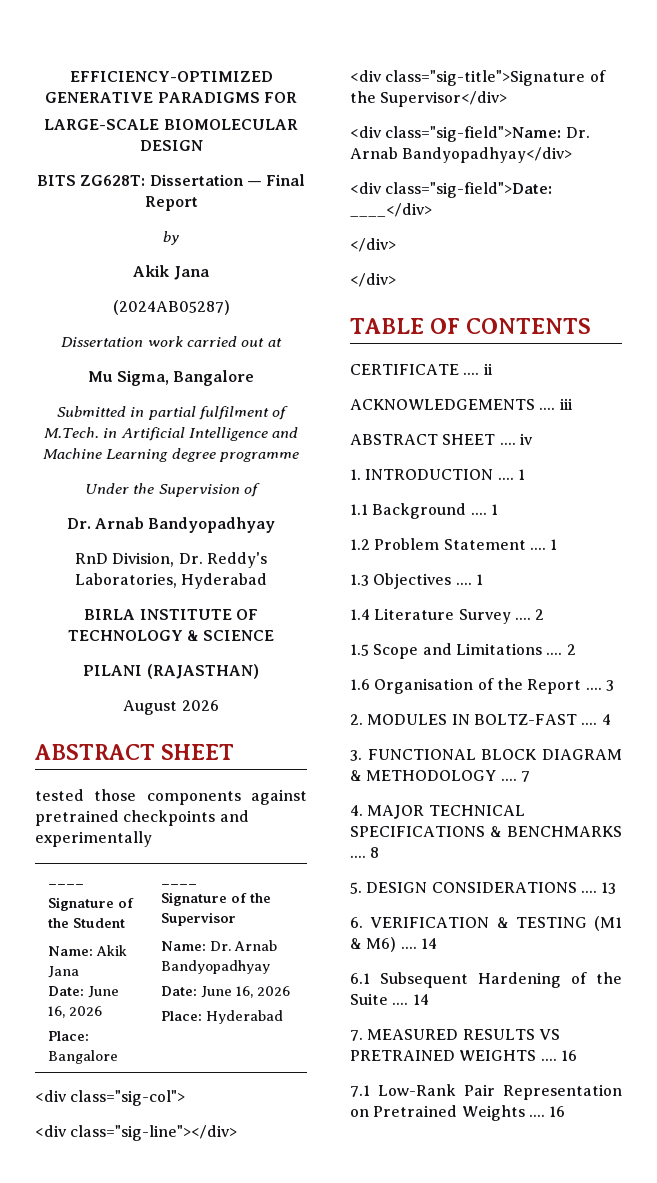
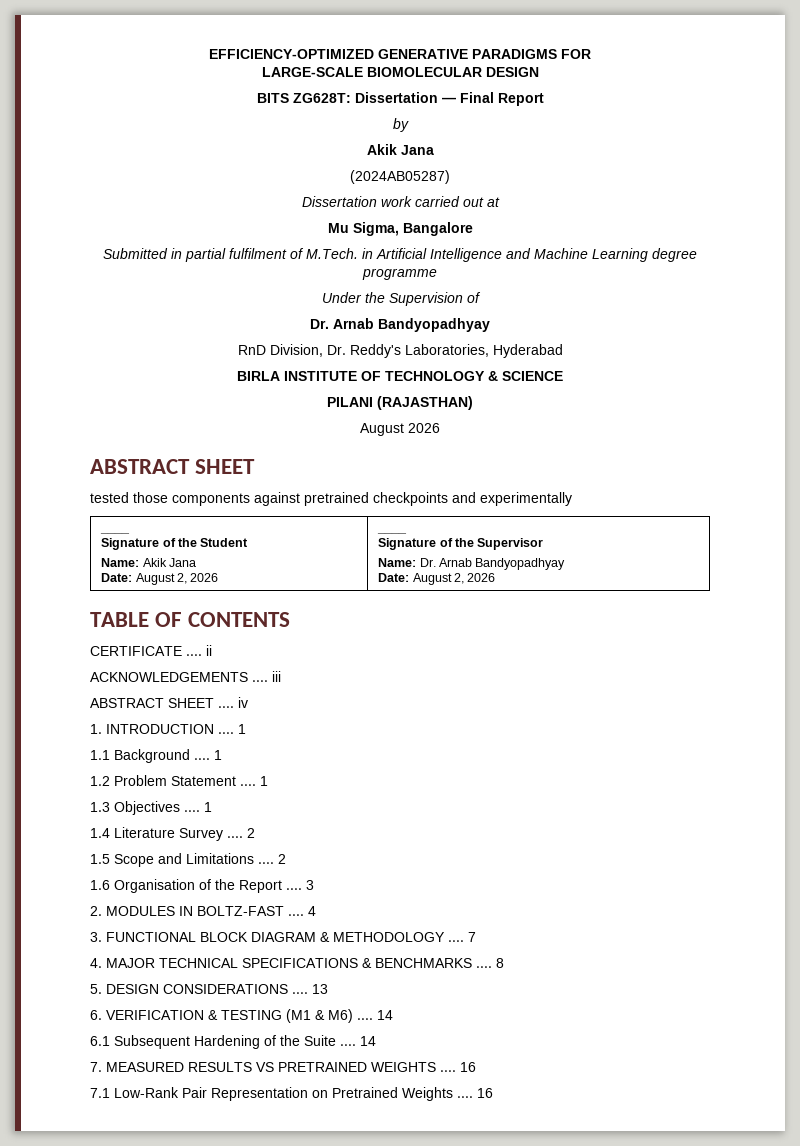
  tested those components against pretrained checkpoints and experimentally
  ____
  Signature of the Student
  Name: Akik Jana
- Date: June 16, 2026
- Place: Bangalore | ____
+ Date: August 2, 2026 | ____
  Signature of the Supervisor
  Name: Dr. Arnab Bandyopadhyay
- Date: June 16, 2026
- Place: Hyderabad
- <div class="sig-col">
- <div class="sig-line"></div>
- <div class="sig-title">Signature of the Supervisor</div>
- <div class="sig-field">Name: Dr. Arnab Bandyopadhyay</div>
- <div class="sig-field">Date: ____</div>
- </div>
- </div>
+ Date: August 2, 2026

